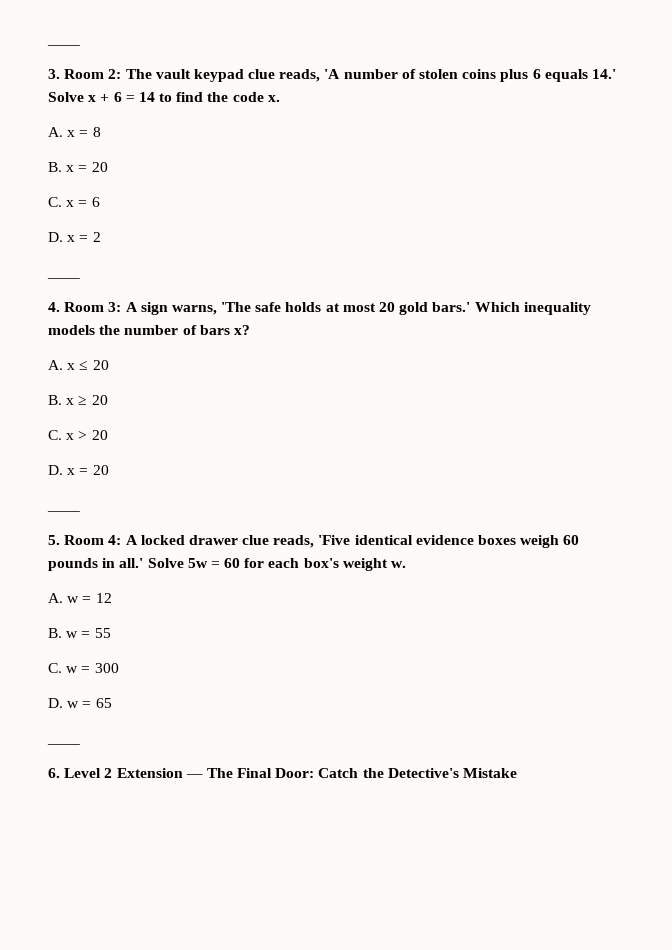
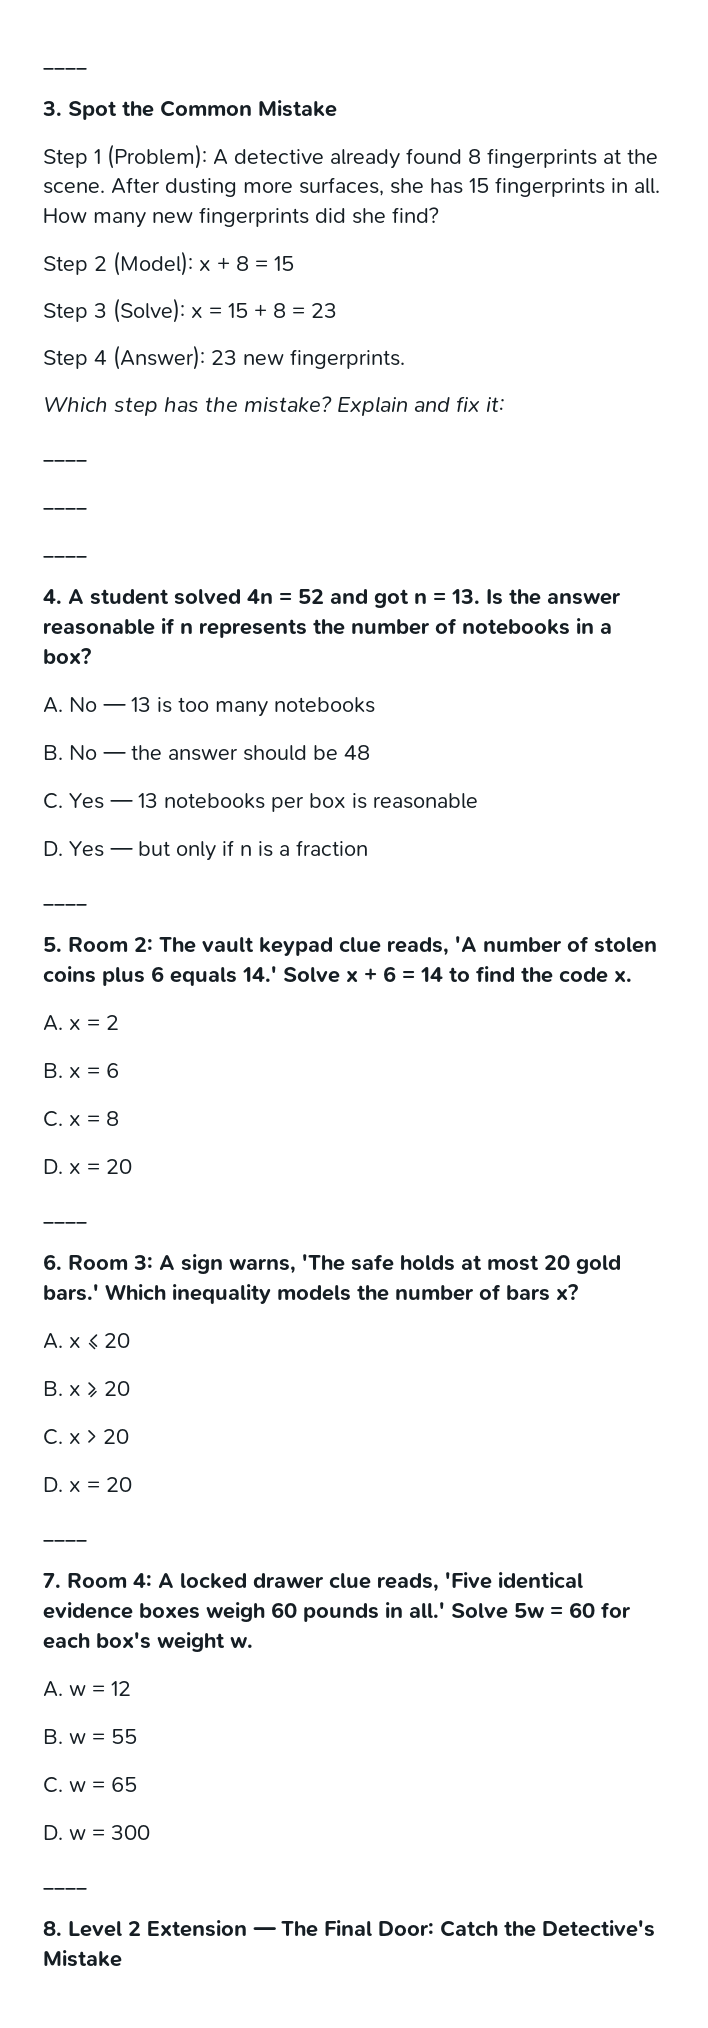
- 3. Room 2: The vault keypad clue reads, 'A number of stolen coins plus 6 equals 14.' Solve x + 6 = 14 to find the code x.
+ 3. Spot the Common Mistake
+ Step 1 (Problem): A detective already found 8 fingerprints at the scene. After dusting more surfaces, she has 15 fingerprints in all. How many new fingerprints did she find?
+ Step 2 (Model): x + 8 = 15
+ Step 3 (Solve): x = 15 + 8 = 23
+ Step 4 (Answer): 23 new fingerprints.
+ Which step has the mistake? Explain and fix it:
+ ____
+ ____
+ ____
+ 4. A student solved 4n = 52 and got n = 13. Is the answer reasonable if n represents the number of notebooks in a box?
+ A. No — 13 is too many notebooks
+ B. No — the answer should be 48
+ C. Yes — 13 notebooks per box is reasonable
+ D. Yes — but only if n is a fraction
+ ____
+ 5. Room 2: The vault keypad clue reads, 'A number of stolen coins plus 6 equals 14.' Solve x + 6 = 14 to find the code x.
- A. x = 8
+ A. x = 2
- B. x = 20
+ B. x = 6
- C. x = 6
- D. x = 2
+ C. x = 8
+ D. x = 20
  ____
- 4. Room 3: A sign warns, 'The safe holds at most 20 gold bars.'
+ 6. Room 3: A sign warns, 'The safe holds at most 20 gold bars.'
- 5. Room 4: A locked drawer clue reads, 'Five identical evidence boxes weigh 60 pounds in all.'
+ 7. Room 4: A locked drawer clue reads, 'Five identical evidence boxes weigh 60 pounds in all.'
- C. w = 300
+ C. w = 65
- D. w = 65
+ D. w = 300
  ____
- 6. Level 2 Extension — The Final Door: Catch the Detective's Mistake
+ 8. Level 2 Extension — The Final Door: Catch the Detective's Mistake

